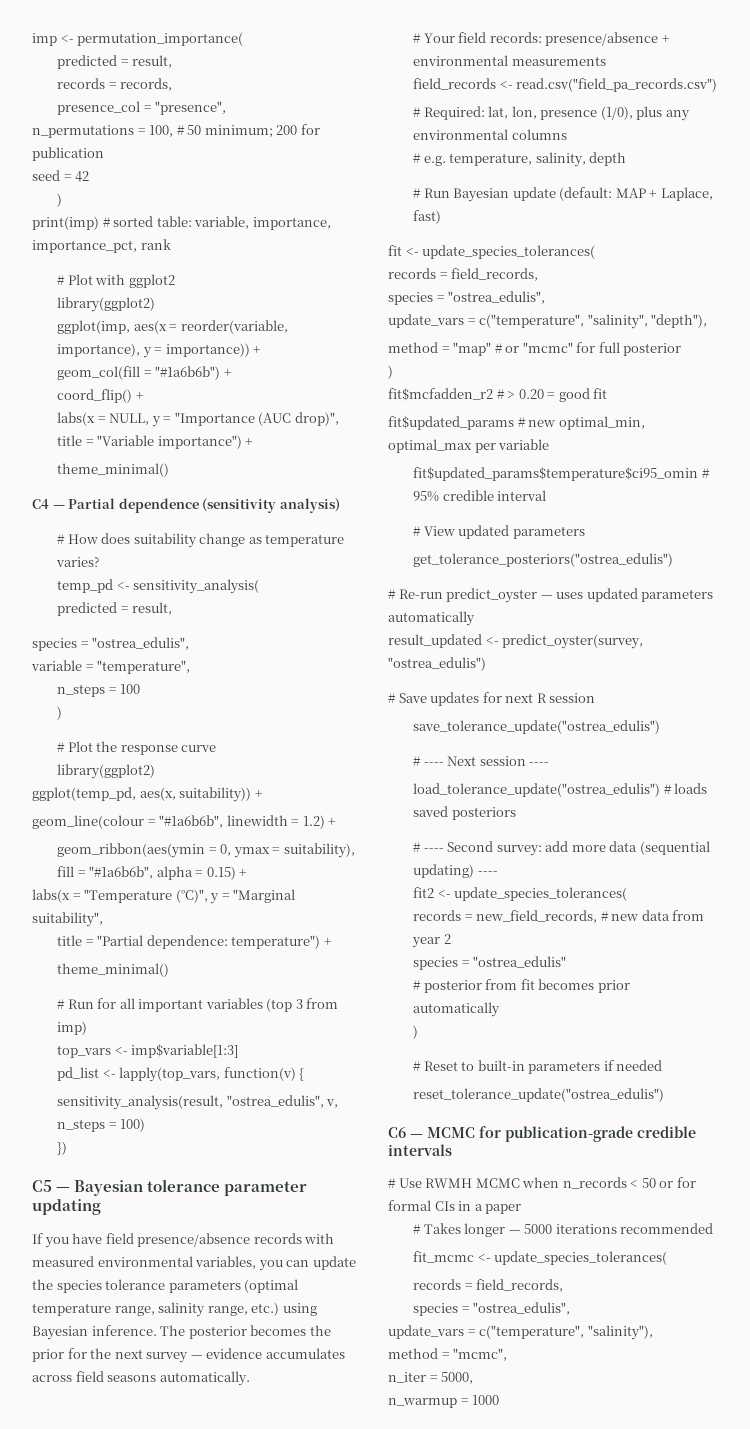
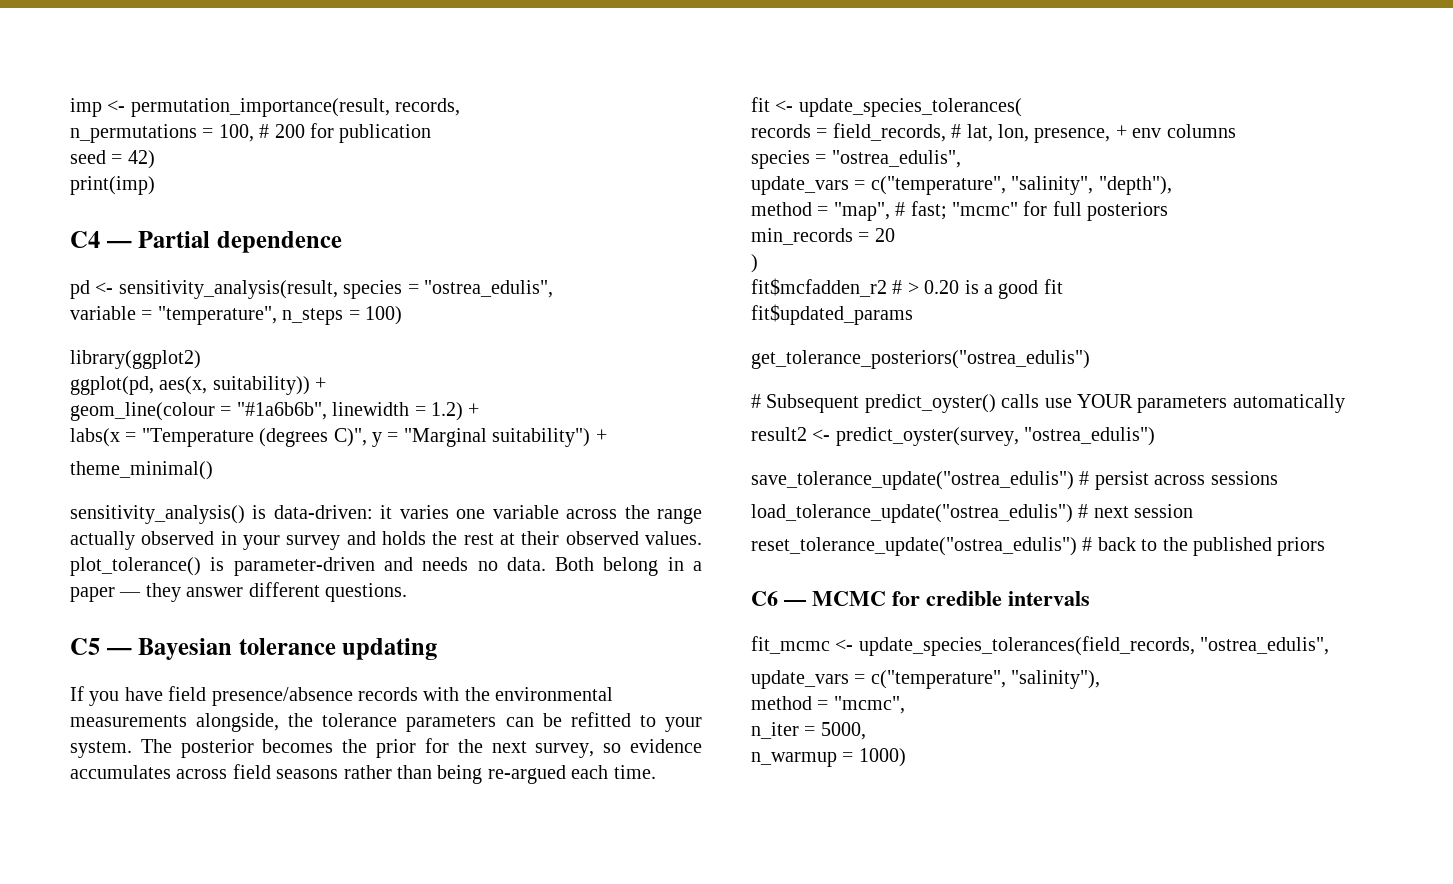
- imp <- permutation_importance(
- predicted = result,
- records = records,
- presence_col = "presence",
+ imp <- permutation_importance(result, records,
- n_permutations = 100, # 50 minimum; 200 for publication
+ n_permutations = 100, # 200 for publication
- seed = 42
- )
+ seed = 42)
- print(imp) # sorted table: variable, importance, importance_pct, rank
- # Plot with ggplot2
- library(ggplot2)
- ggplot(imp, aes(x = reorder(variable, importance), y = importance)) +
- geom_col(fill = "#1a6b6b") +
- coord_flip() +
- labs(x = NULL, y = "Importance (AUC drop)", title = "Variable importance") +
- theme_minimal()
- C4 — Partial dependence (sensitivity analysis)
- # How does suitability change as temperature varies?
- temp_pd <- sensitivity_analysis(
- predicted = result,
- species = "ostrea_edulis",
+ print(imp)
+ C4 — Partial dependence
+ pd <- sensitivity_analysis(result, species = "ostrea_edulis",
- variable = "temperature",
- n_steps = 100
- )
- # Plot the response curve
+ variable = "temperature", n_steps = 100)
  library(ggplot2)
- ggplot(temp_pd, aes(x, suitability)) +
+ ggplot(pd, aes(x, suitability)) +
- geom_ribbon(aes(ymin = 0, ymax = suitability), fill = "#1a6b6b", alpha = 0.15) +
- labs(x = "Temperature (°C)", y = "Marginal suitability",
- title = "Partial dependence: temperature") +
+ labs(x = "Temperature (degrees C)", y = "Marginal suitability") +
  theme_minimal()
- # Run for all important variables (top 3 from imp)
- top_vars <- imp$variable[1:3]
- pd_list <- lapply(top_vars, function(v) {
- sensitivity_analysis(result, "ostrea_edulis", v, n_steps = 100)
- })
+ sensitivity_analysis() is data-driven: it varies one variable across the range actually observed in your survey and holds the rest at their observed values. plot_tolerance() is parameter-driven and needs no data. Both belong in a paper — they answer different questions.
- C5 — Bayesian tolerance parameter updating
+ C5 — Bayesian tolerance updating
- If you have field presence/absence records with measured environmental variables, you can update the species tolerance parameters (optimal temperature range, salinity range, etc.) using Bayesian inference.
+ If you have field presence/absence records with the environmental measurements alongside, the tolerance parameters can be refitted to your system.
- The posterior becomes the prior for the next survey — evidence accumulates across field seasons automatically.
- # Your field records: presence/absence + environmental measurements
- field_records <- read.csv("field_pa_records.csv")
- # Required: lat, lon, presence (1/0), plus any environmental columns
- # e.g. temperature, salinity, depth
- # Run Bayesian update (default: MAP + Laplace, fast)
+ The posterior becomes the prior for the next survey, so evidence accumulates across field seasons rather than being re-argued each time.
  fit <- update_species_tolerances(
- records = field_records,
+ records = field_records, # lat, lon, presence, + env columns
- method = "map" # or "mcmc" for full posterior
+ method = "map", # fast; "mcmc" for full posteriors
+ min_records = 20
- fit$mcfadden_r2 # > 0.20 = good fit
+ fit$mcfadden_r2 # > 0.20 is a good fit
- fit$updated_params # new optimal_min, optimal_max per variable
- fit$updated_params$temperature$ci95_omin # 95% credible interval
- # View updated parameters
+ fit$updated_params
  get_tolerance_posteriors("ostrea_edulis")
- # Re-run predict_oyster — uses updated parameters automatically
+ # Subsequent predict_oyster() calls use YOUR parameters automatically
- result_updated <- predict_oyster(survey, "ostrea_edulis")
+ result2 <- predict_oyster(survey, "ostrea_edulis")
- # Save updates for next R session
- save_tolerance_update("ostrea_edulis")
- # ---- Next session ----
- load_tolerance_update("ostrea_edulis") # loads saved posteriors
- # ---- Second survey: add more data (sequential updating) ----
- fit2 <- update_species_tolerances(
- records = new_field_records, # new data from year 2
- species = "ostrea_edulis"
- # posterior from fit becomes prior automatically
- )
- # Reset to built-in parameters if needed
- reset_tolerance_update("ostrea_edulis")
+ save_tolerance_update("ostrea_edulis") # persist across sessions
+ load_tolerance_update("ostrea_edulis") # next session
+ reset_tolerance_update("ostrea_edulis") # back to the published priors
- C6 — MCMC for publication-grade credible intervals
+ C6 — MCMC for credible intervals
- # Use RWMH MCMC when n_records < 50 or for formal CIs in a paper
- # Takes longer — 5000 iterations recommended
- fit_mcmc <- update_species_tolerances(
- records = field_records,
- species = "ostrea_edulis",
+ fit_mcmc <- update_species_tolerances(field_records, "ostrea_edulis",
- n_warmup = 1000
+ n_warmup = 1000)

